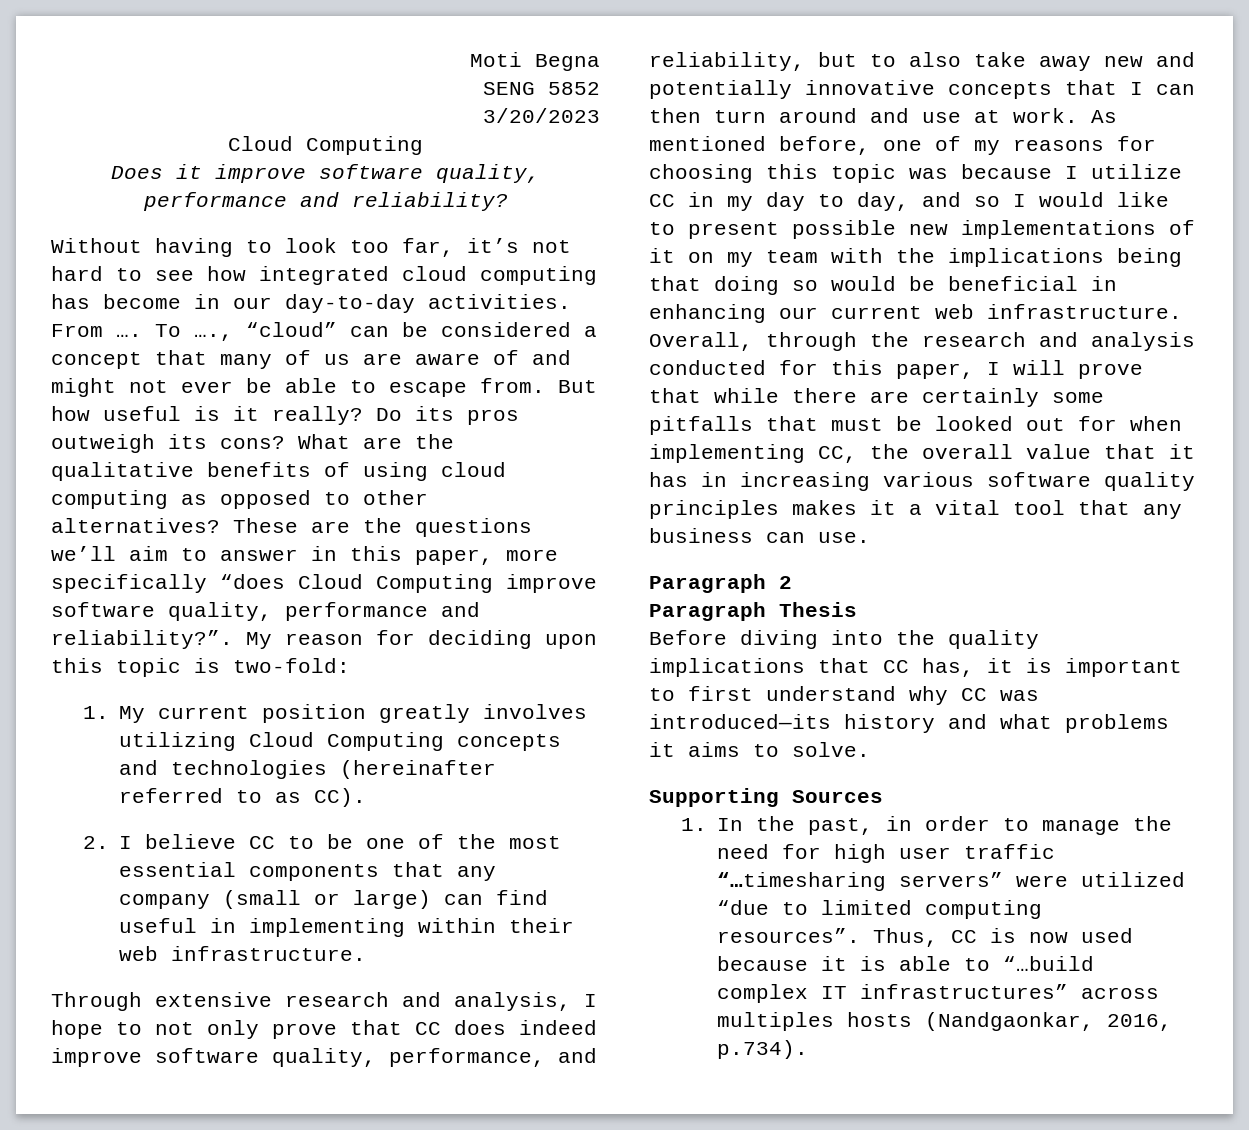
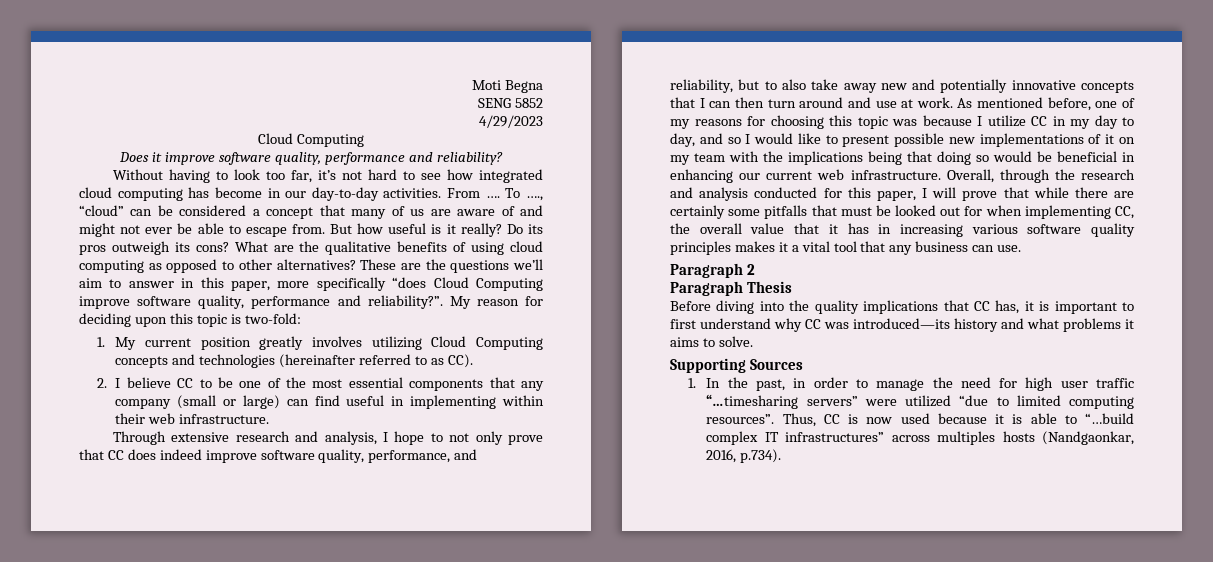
- 3/20/2023
+ 4/29/2023

